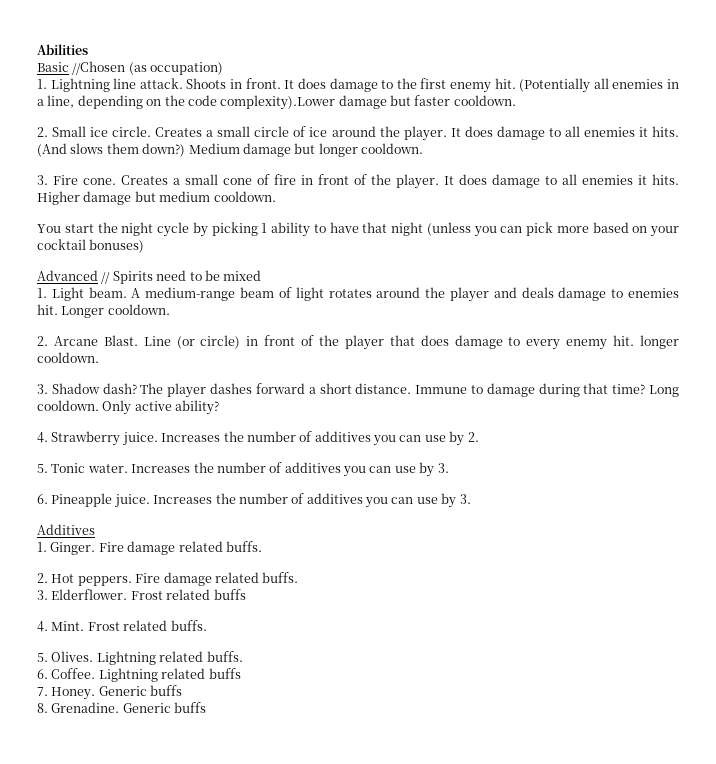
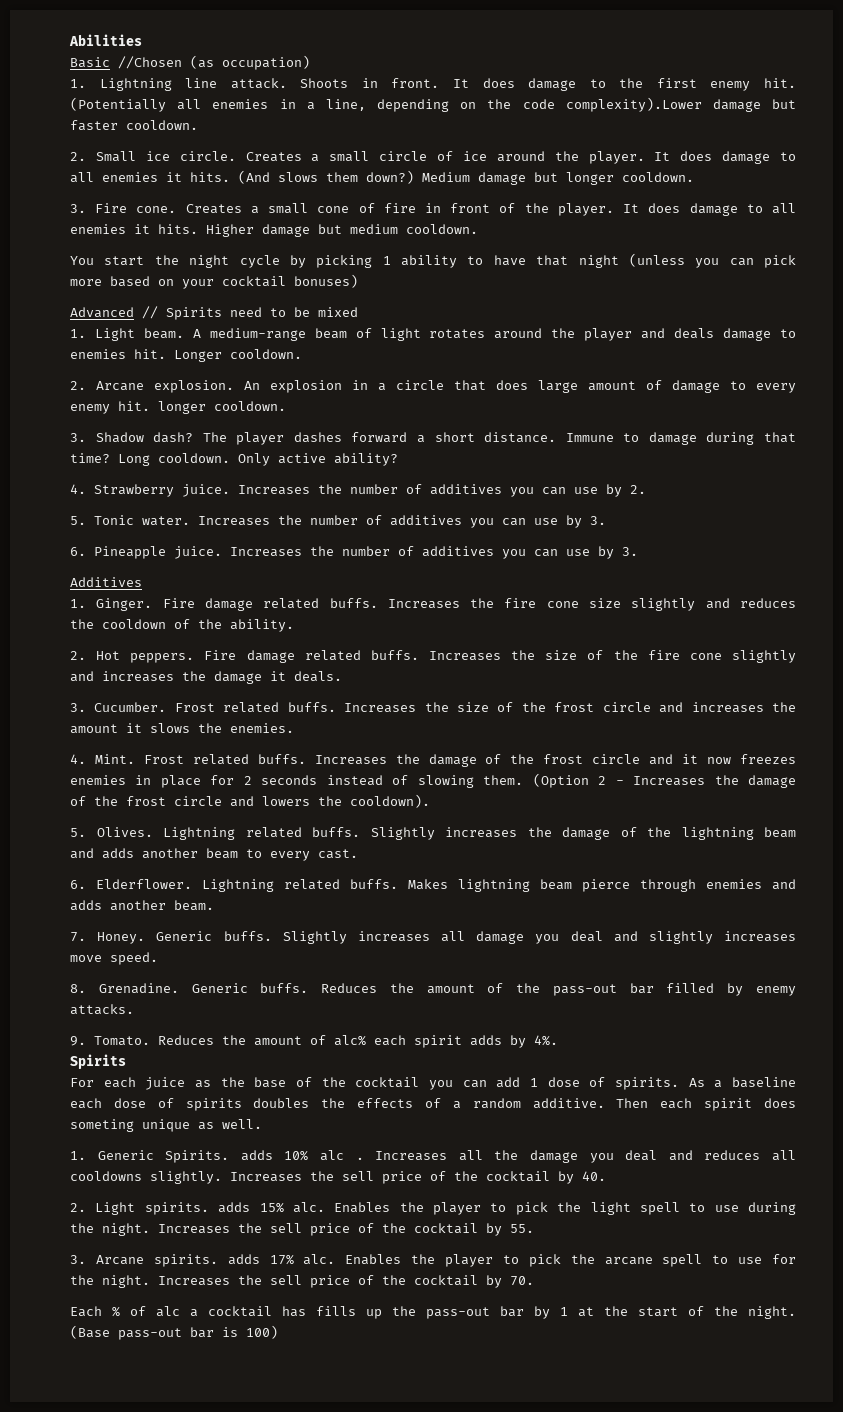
- 2. Arcane Blast. Line (or circle) in front of the player that does damage to every enemy hit. longer cooldown.
+ 2. Arcane explosion. An explosion in a circle that does large amount of damage to every enemy hit. longer cooldown.
+ Increases the fire cone size slightly and reduces the cooldown of the ability.
- 2. Hot peppers. Fire damage related buffs.
- 3. Elderflower. Frost related buffs
+ 2. Hot peppers. Fire damage related buffs. Increases the size of the fire cone slightly and increases the damage it deals.
+ 3. Cucumber. Frost related buffs. Increases the size of the frost circle and increases the amount it slows the enemies.
+ Increases the damage of the frost circle and it now freezes enemies in place for 2 seconds instead of slowing them. (Option 2 - Increases the damage of the frost circle and lowers the cooldown).
- Lightning related buffs.
- 6. Coffee. Lightning related buffs
- 7. Honey. Generic buffs
- 8. Grenadine. Generic buffs
+ Lightning related buffs. Slightly increases the damage of the lightning beam and adds another beam to every cast.
+ 6. Elderflower. Lightning related buffs. Makes lightning beam pierce through enemies and adds another beam.
+ 7. Honey. Generic buffs. Slightly increases all damage you deal and slightly increases move speed.
+ 8. Grenadine. Generic buffs. Reduces the amount of the pass-out bar filled by enemy attacks.
+ 9. Tomato. Reduces the amount of alc% each spirit adds by 4%.
+ Spirits
+ For each juice as the base of the cocktail you can add 1 dose of spirits. As a baseline each dose of spirits doubles the effects of a random additive. Then each spirit does someting unique as well.
+ 1. Generic Spirits. adds 10% alc . Increases all the damage you deal and reduces all cooldowns slightly. Increases the sell price of the cocktail by 40.
+ 2. Light spirits. adds 15% alc. Enables the player to pick the light spell to use during the night. Increases the sell price of the cocktail by 55.
+ 3. Arcane spirits. adds 17% alc. Enables the player to pick the arcane spell to use for the night. Increases the sell price of the cocktail by 70.
+ Each % of alc a cocktail has fills up the pass-out bar by 1 at the start of the night. (Base pass-out bar is 100)

